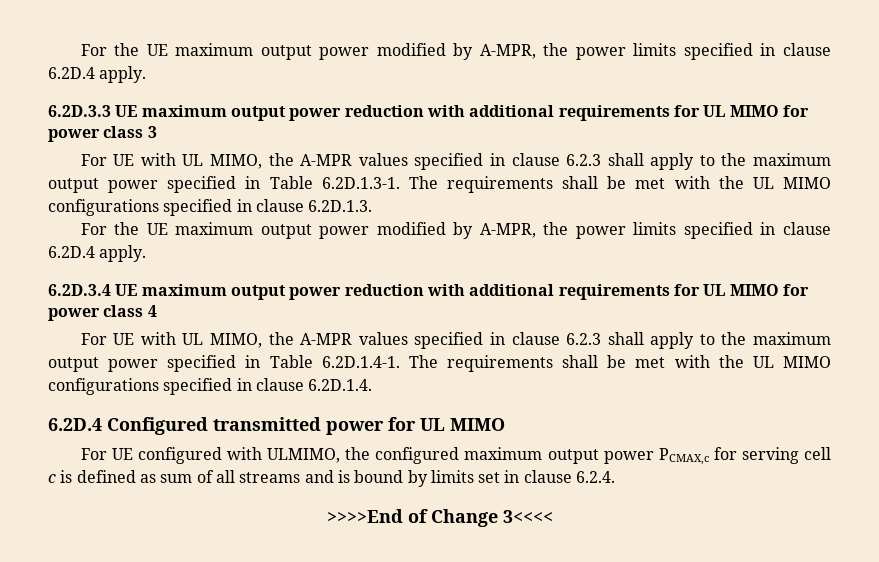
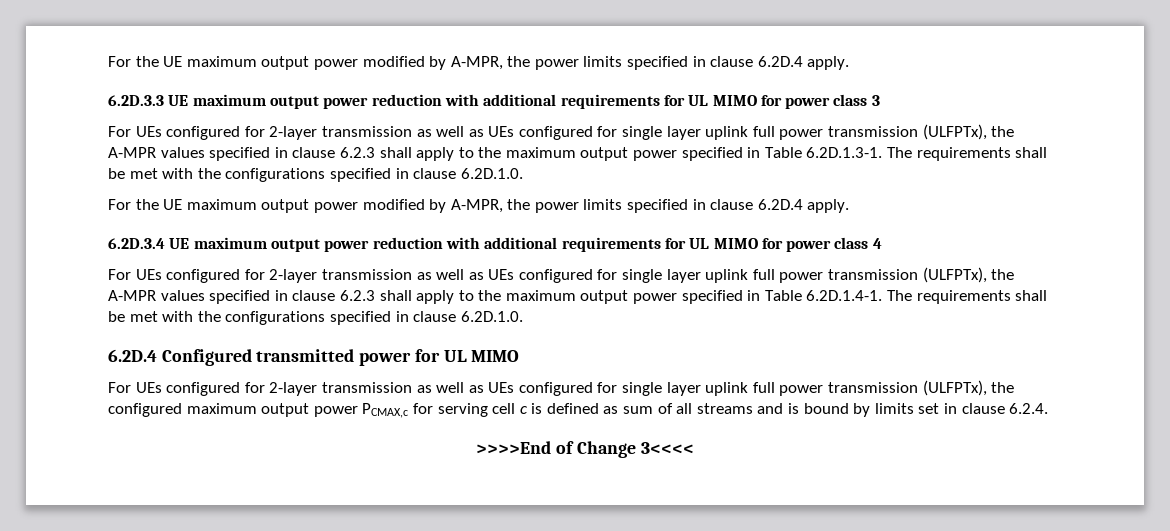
- For UE with UL MIMO, the A-MPR values specified in clause 6.2.3 shall apply to the maximum output power specified in Table 6.2D.1.3-1. The requirements shall be met with the UL MIMO configurations specified in clause 6.2D.1.3.
+ For UEs configured for 2-layer transmission as well as UEs configured for single layer uplink full power transmission (ULFPTx), the A-MPR values specified in clause 6.2.3 shall apply to the maximum output power specified in Table 6.2D.1.3-1. The requirements shall be met with the configurations specified in clause 6.2D.1.0.
- For UE with UL MIMO, the A-MPR values specified in clause 6.2.3 shall apply to the maximum output power specified in Table 6.2D.1.4-1. The requirements shall be met with the UL MIMO configurations specified in clause 6.2D.1.4.
+ For UEs configured for 2-layer transmission as well as UEs configured for single layer uplink full power transmission (ULFPTx), the A-MPR values specified in clause 6.2.3 shall apply to the maximum output power specified in Table 6.2D.1.4-1. The requirements shall be met with the configurations specified in clause 6.2D.1.0.
- For UE configured with ULMIMO, the configured maximum output power PCMAX,c for serving cell c is defined as sum of all streams and is bound by limits set in clause 6.2.4.
+ For UEs configured for 2-layer transmission as well as UEs configured for single layer uplink full power transmission (ULFPTx), the configured maximum output power PCMAX,c for serving cell c is defined as sum of all streams and is bound by limits set in clause 6.2.4.

